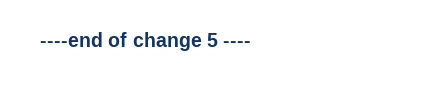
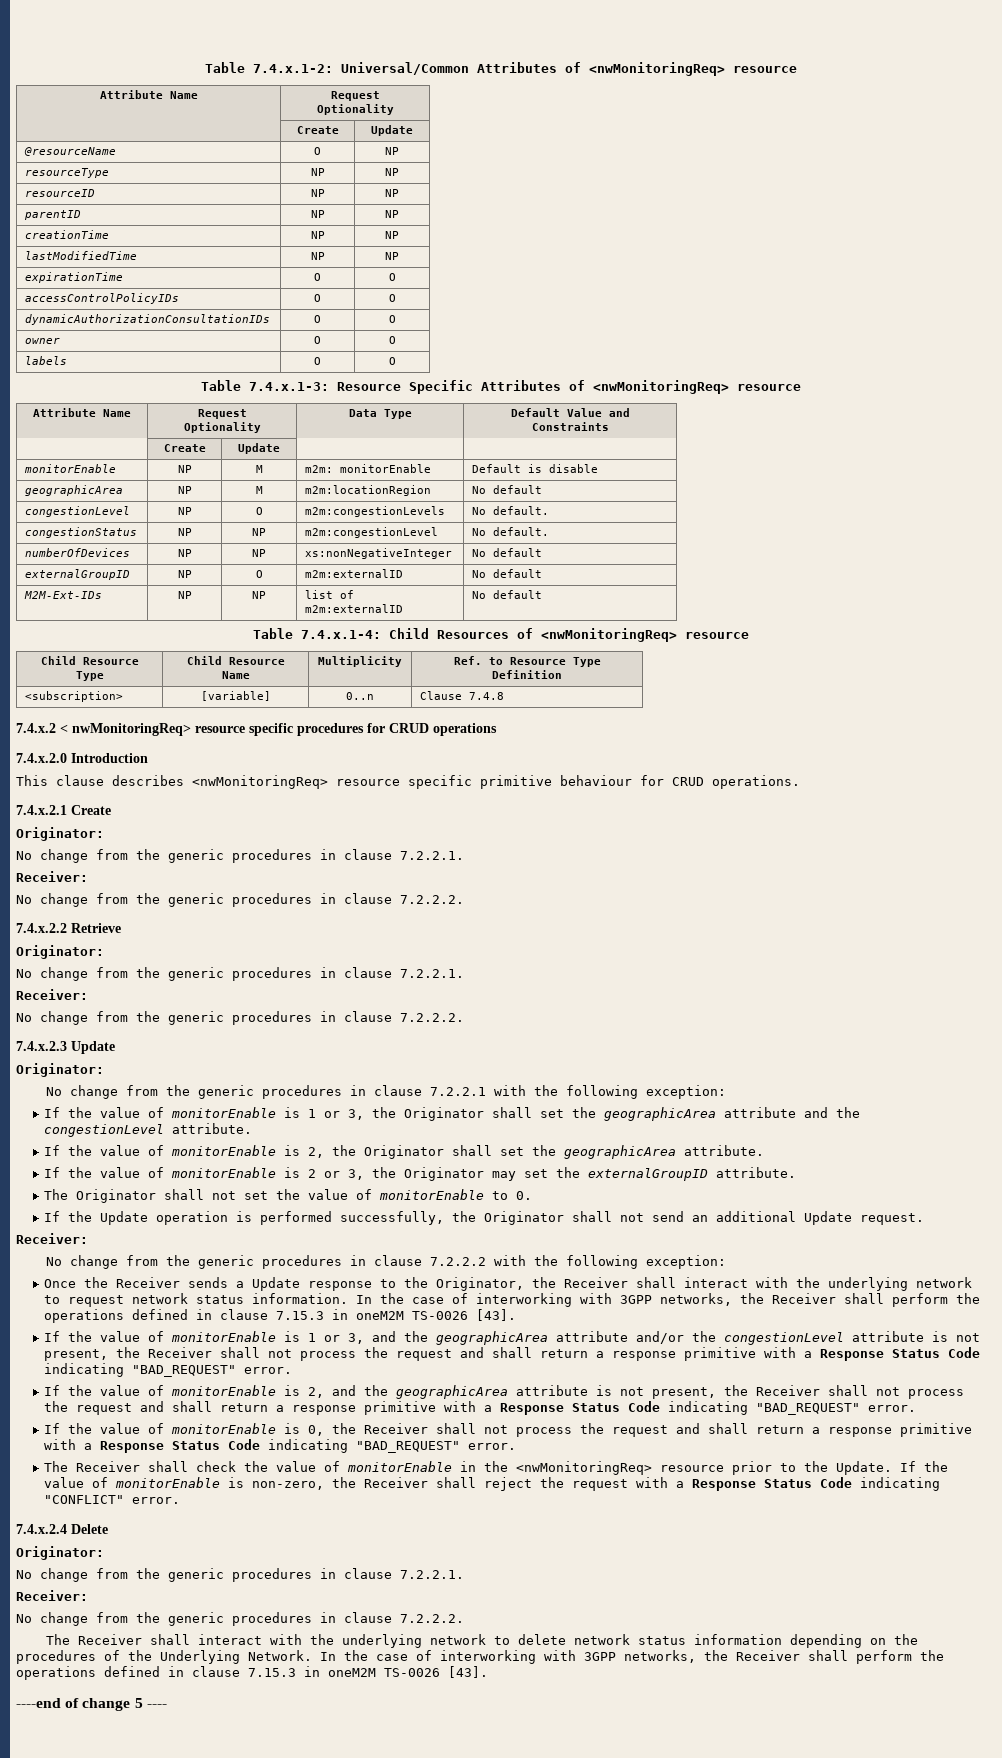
+ Table 7.4.x.1-2: Universal/Common Attributes of <nwMonitoringReq> resource
+ Attribute Name | Request Optionality
+ | Create | Update
+ @resourceName | O | NP
+ resourceType | NP | NP
+ resourceID | NP | NP
+ parentID | NP | NP
+ creationTime | NP | NP
+ lastModifiedTime | NP | NP
+ expirationTime | O | O
+ accessControlPolicyIDs | O | O
+ dynamicAuthorizationConsultationIDs | O | O
+ owner | O | O
+ labels | O | O
+ Table 7.4.x.1-3: Resource Specific Attributes of <nwMonitoringReq> resource
+ Attribute Name | Request Optionality | Data Type | Default Value and Constraints
+ | Create | Update | |
+ monitorEnable | NP | M | m2m: monitorEnable | Default is disable
+ geographicArea | NP | M | m2m:locationRegion | No default
+ congestionLevel | NP | O | m2m:congestionLevels | No default.
+ congestionStatus | NP | NP | m2m:congestionLevel | No default.
+ numberOfDevices | NP | NP | xs:nonNegativeInteger | No default
+ externalGroupID | NP | O | m2m:externalID | No default
+ M2M-Ext-IDs | NP | NP | list of m2m:externalID | No default
+ Table 7.4.x.1-4: Child Resources of <nwMonitoringReq> resource
+ Child Resource Type | Child Resource Name | Multiplicity | Ref. to Resource Type Definition
+ <subscription> | [variable] | 0..n | Clause 7.4.8
+ 7.4.x.2 < nwMonitoringReq> resource specific procedures for CRUD operations
+ 7.4.x.2.0 Introduction
+ This clause describes <nwMonitoringReq> resource specific primitive behaviour for CRUD operations.
+ 7.4.x.2.1 Create
+ Originator:
+ No change from the generic procedures in clause 7.2.2.1.
+ Receiver:
+ No change from the generic procedures in clause 7.2.2.2.
+ 7.4.x.2.2 Retrieve
+ Originator:
+ No change from the generic procedures in clause 7.2.2.1.
+ Receiver:
+ No change from the generic procedures in clause 7.2.2.2.
+ 7.4.x.2.3 Update
+ Originator:
+ No change from the generic procedures in clause 7.2.2.1 with the following exception:
+ If the value of monitorEnable is 1 or 3, the Originator shall set the geographicArea attribute and the congestionLevel attribute.
+ If the value of monitorEnable is 2, the Originator shall set the geographicArea attribute.
+ If the value of monitorEnable is 2 or 3, the Originator may set the externalGroupID attribute.
+ The Originator shall not set the value of monitorEnable to 0.
+ If the Update operation is performed successfully, the Originator shall not send an additional Update request.
+ Receiver:
+ No change from the generic procedures in clause 7.2.2.2 with the following exception:
+ Once the Receiver sends a Update response to the Originator, the Receiver shall interact with the underlying network to request network status information. In the case of interworking with 3GPP networks, the Receiver shall perform the operations defined in clause 7.15.3 in oneM2M TS-0026 [43].
+ If the value of monitorEnable is 1 or 3, and the geographicArea attribute and/or the congestionLevel attribute is not present, the Receiver shall not process the request and shall return a response primitive with a Response Status Code indicating "BAD_REQUEST" error.
+ If the value of monitorEnable is 2, and the geographicArea attribute is not present, the Receiver shall not process the request and shall return a response primitive with a Response Status Code indicating "BAD_REQUEST" error.
+ If the value of monitorEnable is 0, the Receiver shall not process the request and shall return a response primitive with a Response Status Code indicating "BAD_REQUEST" error.
+ The Receiver shall check the value of monitorEnable in the <nwMonitoringReq> resource prior to the Update. If the value of monitorEnable is non-zero, the Receiver shall reject the request with a Response Status Code indicating "CONFLICT" error.
+ 7.4.x.2.4 Delete
+ Originator:
+ No change from the generic procedures in clause 7.2.2.1.
+ Receiver:
+ No change from the generic procedures in clause 7.2.2.2.
+ The Receiver shall interact with the underlying network to delete network status information depending on the procedures of the Underlying Network. In the case of interworking with 3GPP networks, the Receiver shall perform the operations defined in clause 7.15.3 in oneM2M TS-0026 [43].

